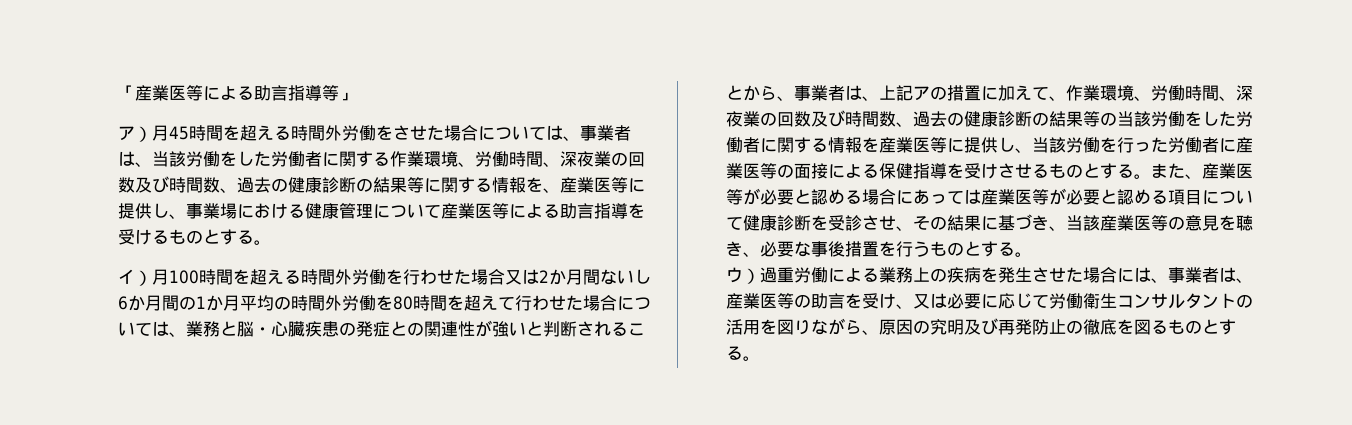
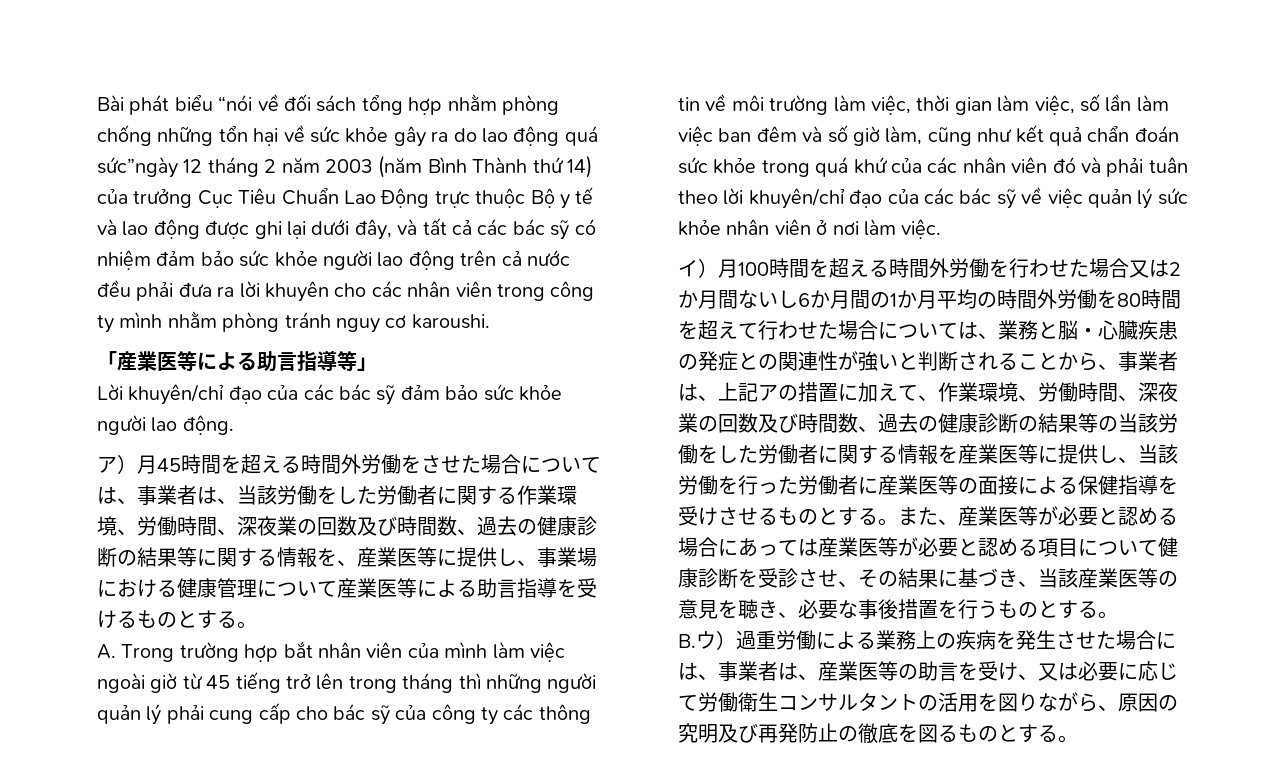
+ Bài phát biểu “nói về đối sách tổng hợp nhằm phòng chống những tổn hại về sức khỏe gây ra do lao động quá sức”ngày 12 tháng 2 năm 2003 (năm Bình Thành thứ 14) của trưởng Cục Tiêu Chuẩn Lao Động trực thuộc Bộ y tế và lao động được ghi lại dưới đây, và tất cả các bác sỹ có nhiệm đảm bảo sức khỏe người lao động trên cả nước đều phải đưa ra lời khuyên cho các nhân viên trong công ty mình nhằm phòng tránh nguy cơ karoushi.
+ Lời khuyên/chỉ đạo của các bác sỹ đảm bảo sức khỏe người lao động.
+ A. Trong trường hợp bắt nhân viên của mình làm việc ngoài giờ từ 45 tiếng trở lên trong tháng thì những người quản lý phải cung cấp cho bác sỹ của công ty các thông tin về môi trường làm việc, thời gian làm việc, số lần làm việc ban đêm và số giờ làm, cũng như kết quả chẩn đoán sức khỏe trong quá khứ của các nhân viên đó và phải tuân theo lời khuyên/chỉ đạo của các bác sỹ về việc quản lý sức khỏe nhân viên ở nơi làm việc.
- ウ）過重労働による業務上の疾病を発生させた場合には、事業者は、産業医等の助言を受け、又は必要に応じて労働衛生コンサルタントの活用を図りながら、原因の究明及び再発防止の徹底を図るものとする。
+ B.ウ）過重労働による業務上の疾病を発生させた場合には、事業者は、産業医等の助言を受け、又は必要に応じて労働衛生コンサルタントの活用を図りながら、原因の究明及び再発防止の徹底を図るものとする。

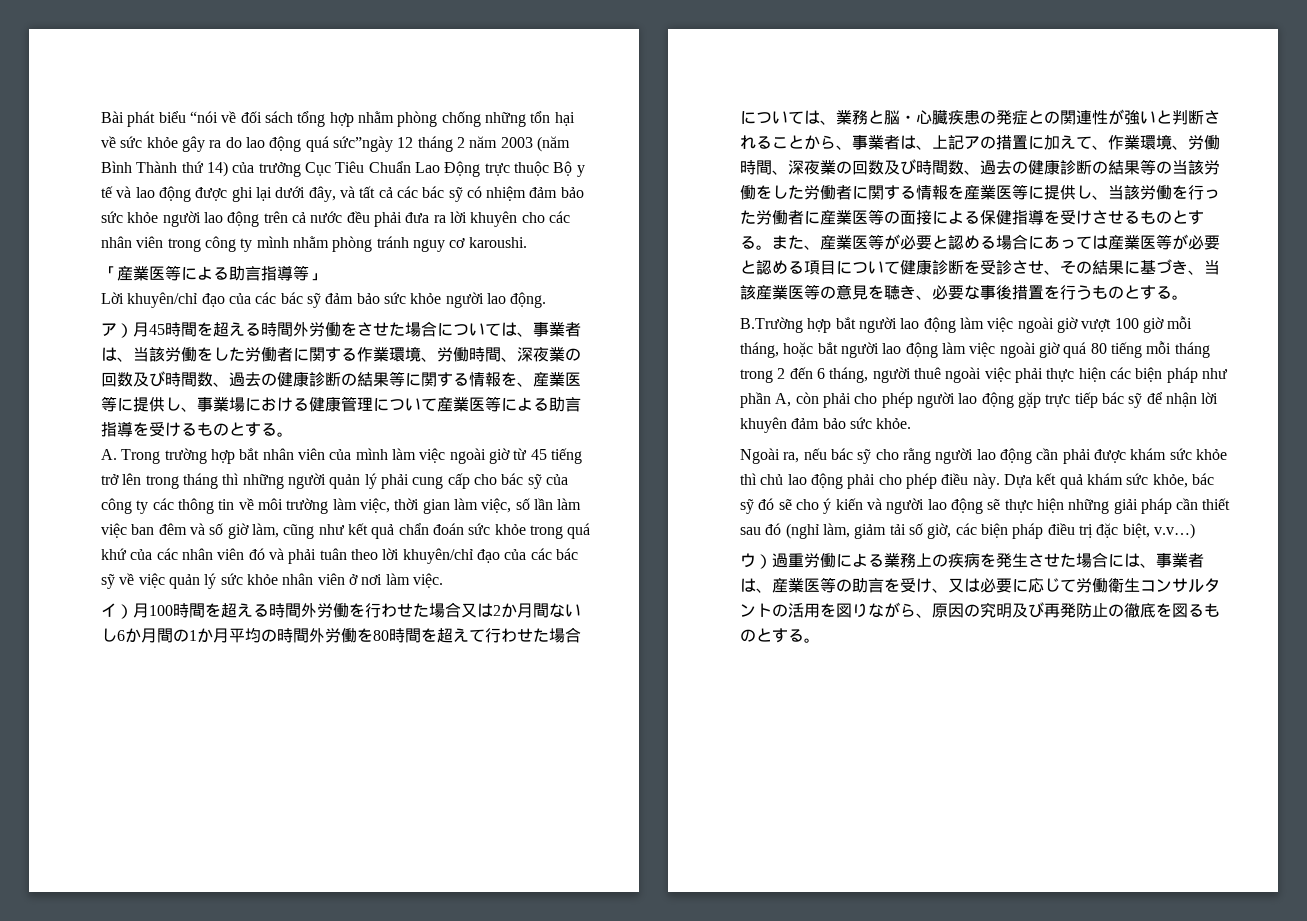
- B.ウ）過重労働による業務上の疾病を発生させた場合には、事業者は、産業医等の助言を受け、又は必要に応じて労働衛生コンサルタントの活用を図りながら、原因の究明及び再発防止の徹底を図るものとする。
+ B.Trường hợp bắt người lao động làm việc ngoài giờ vượt 100 giờ mỗi tháng, hoặc bắt người lao động làm việc ngoài giờ quá 80 tiếng mỗi tháng trong 2 đến 6 tháng, người thuê ngoài việc phải thực hiện các biện pháp như phần A, còn phải cho phép người lao động gặp trực tiếp bác sỹ để nhận lời khuyên đảm bảo sức khỏe.
+ Ngoài ra, nếu bác sỹ cho rằng người lao động cần phải được khám sức khỏe thì chủ lao động phải cho phép điều này. Dựa kết quả khám sức khỏe, bác sỹ đó sẽ cho ý kiến và người lao động sẽ thực hiện những giải pháp cần thiết sau đó (nghỉ làm, giảm tải số giờ, các biện pháp điều trị đặc biệt, v.v…)
+ ウ）過重労働による業務上の疾病を発生させた場合には、事業者は、産業医等の助言を受け、又は必要に応じて労働衛生コンサルタントの活用を図りながら、原因の究明及び再発防止の徹底を図るものとする。

